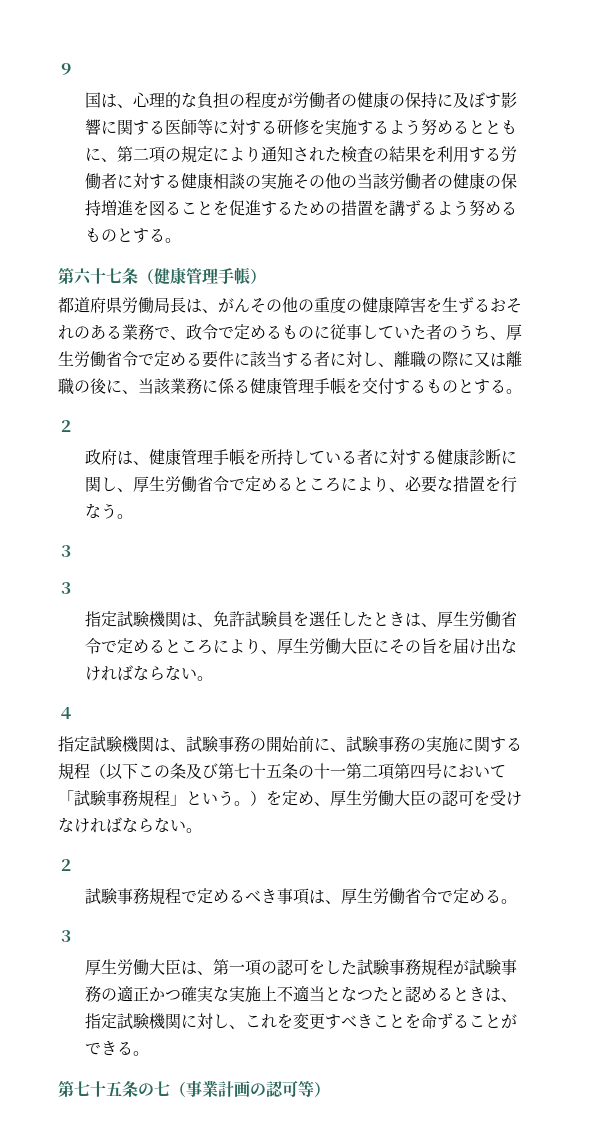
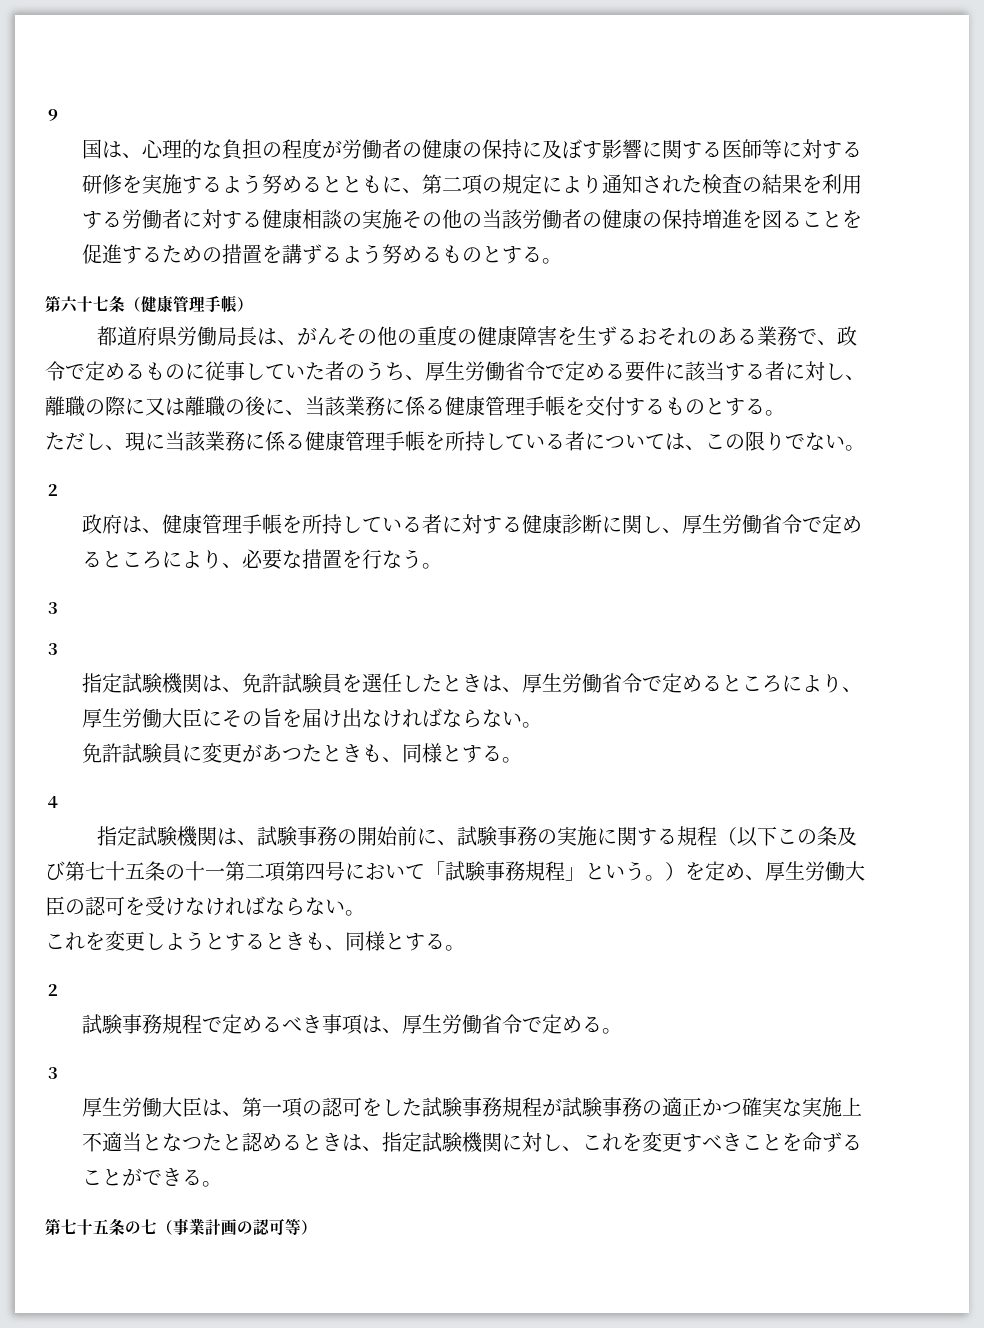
+ ただし、現に当該業務に係る健康管理手帳を所持している者については、この限りでない。
+ 免許試験員に変更があつたときも、同様とする。
+ これを変更しようとするときも、同様とする。

